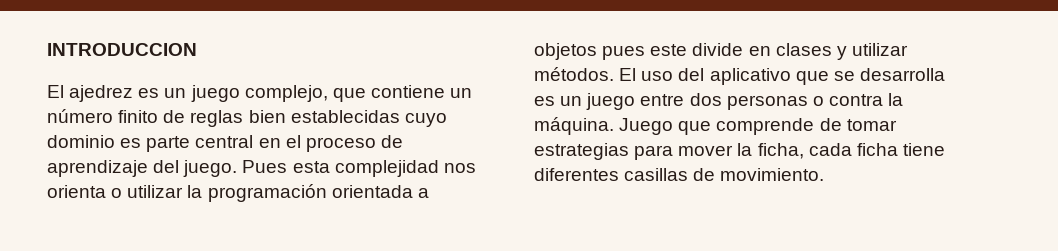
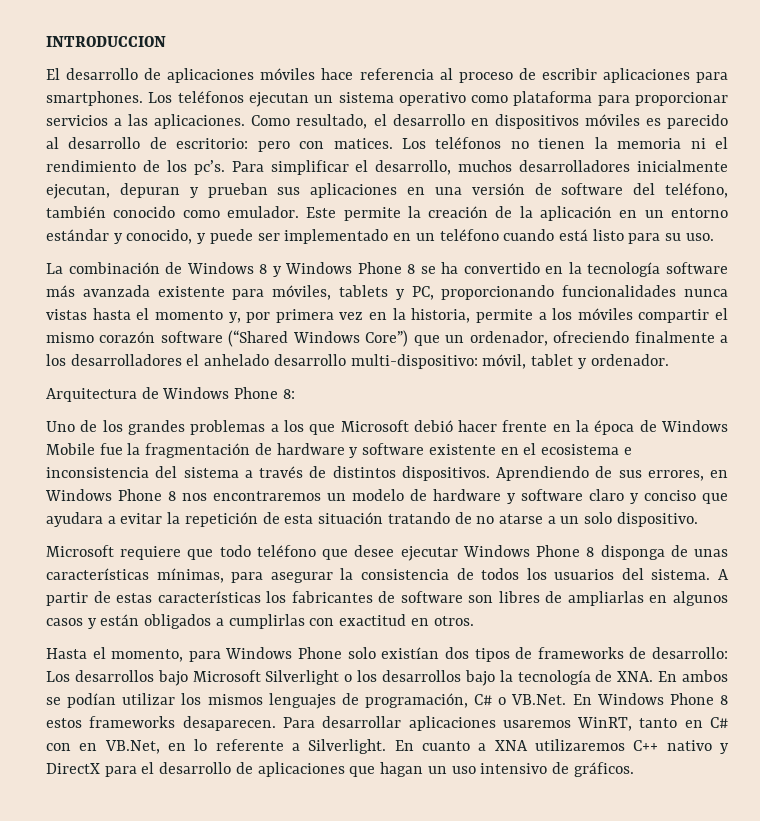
- El ajedrez es un juego complejo, que contiene un número finito de reglas bien establecidas cuyo dominio es parte central en el proceso de aprendizaje del juego. Pues esta complejidad nos orienta o utilizar la programación orientada a objetos pues este divide en clases y utilizar métodos. El uso del aplicativo que se desarrolla es un juego entre dos personas o contra la máquina. Juego que comprende de tomar estrategias para mover la ficha, cada ficha tiene diferentes casillas de movimiento.
+ El desarrollo de aplicaciones móviles hace referencia al proceso de escribir aplicaciones para smartphones. Los teléfonos ejecutan un sistema operativo como plataforma para proporcionar servicios a las aplicaciones. Como resultado, el desarrollo en dispositivos móviles es parecido al desarrollo de escritorio: pero con matices. Los teléfonos no tienen la memoria ni el rendimiento de los pc’s. Para simplificar el desarrollo, muchos desarrolladores inicialmente ejecutan, depuran y prueban sus aplicaciones en una versión de software del teléfono, también conocido como emulador. Este permite la creación de la aplicación en un entorno estándar y conocido, y puede ser implementado en un teléfono cuando está listo para su uso.
+ La combinación de Windows 8 y Windows Phone 8 se ha convertido en la tecnología software más avanzada existente para móviles, tablets y PC, proporcionando funcionalidades nunca vistas hasta el momento y, por primera vez en la historia, permite a los móviles compartir el mismo corazón software (“Shared Windows Core”) que un ordenador, ofreciendo finalmente a los desarrolladores el anhelado desarrollo multi-dispositivo: móvil, tablet y ordenador.
+ Arquitectura de Windows Phone 8:
+ Uno de los grandes problemas a los que Microsoft debió hacer frente en la época de Windows Mobile fue la fragmentación de hardware y software existente en el ecosistema e inconsistencia del sistema a través de distintos dispositivos. Aprendiendo de sus errores, en Windows Phone 8 nos encontraremos un modelo de hardware y software claro y conciso que ayudara a evitar la repetición de esta situación tratando de no atarse a un solo dispositivo.
+ Microsoft requiere que todo teléfono que desee ejecutar Windows Phone 8 disponga de unas características mínimas, para asegurar la consistencia de todos los usuarios del sistema. A partir de estas características los fabricantes de software son libres de ampliarlas en algunos casos y están obligados a cumplirlas con exactitud en otros.
+ Hasta el momento, para Windows Phone solo existían dos tipos de frameworks de desarrollo: Los desarrollos bajo Microsoft Silverlight o los desarrollos bajo la tecnología de XNA. En ambos se podían utilizar los mismos lenguajes de programación, C# o VB.Net. En Windows Phone 8 estos frameworks desaparecen. Para desarrollar aplicaciones usaremos WinRT, tanto en C# con en VB.Net, en lo referente a Silverlight. En cuanto a XNA utilizaremos C++ nativo y DirectX para el desarrollo de aplicaciones que hagan un uso intensivo de gráficos.

